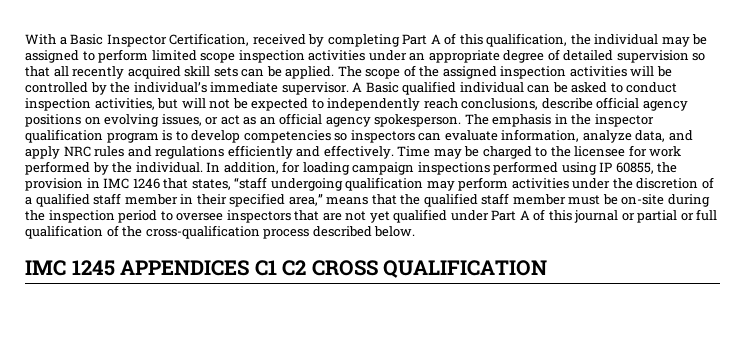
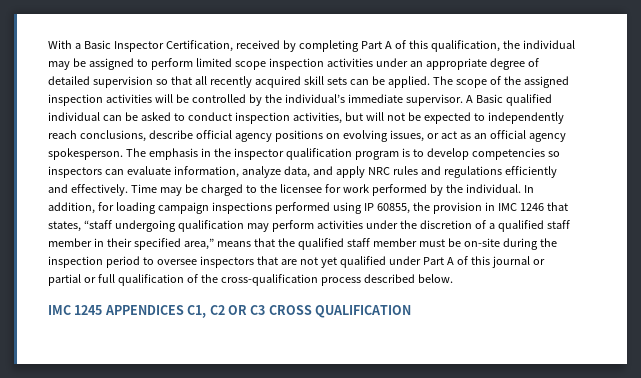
- IMC 1245 APPENDICES C1 C2 CROSS QUALIFICATION
+ IMC 1245 APPENDICES C1, C2 OR C3 CROSS QUALIFICATION

